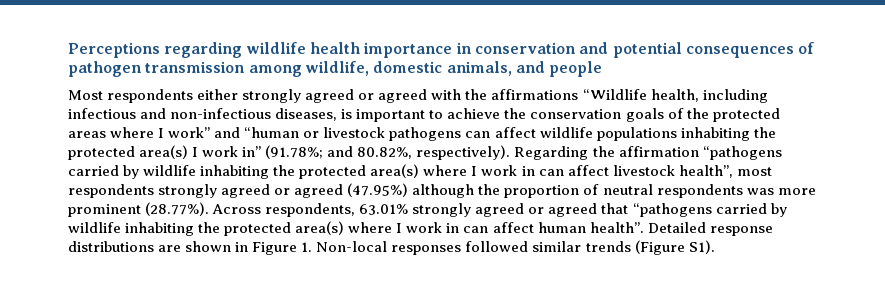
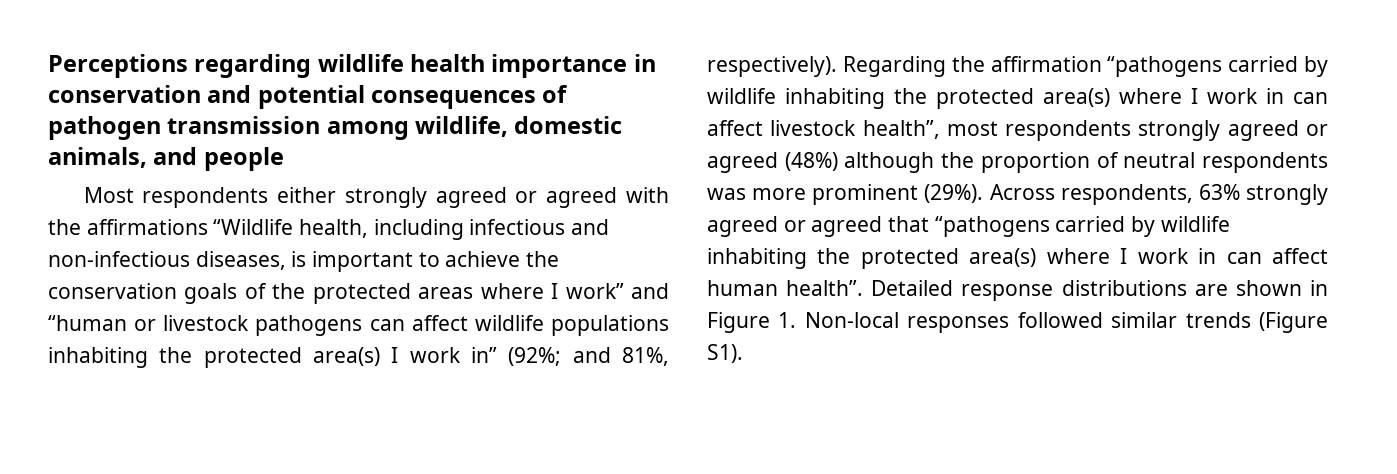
- Most respondents either strongly agreed or agreed with the affirmations “Wildlife health, including infectious and non-infectious diseases, is important to achieve the conservation goals of the protected areas where I work” and “human or livestock pathogens can affect wildlife populations inhabiting the protected area(s) I work in” (91.78%; and 80.82%, respectively).
+ Most respondents either strongly agreed or agreed with the affirmations “Wildlife health, including infectious and non-infectious diseases, is important to achieve the conservation goals of the protected areas where I work” and “human or livestock pathogens can affect wildlife populations inhabiting the protected area(s) I work in” (92%; and 81%, respectively).
- Regarding the affirmation “pathogens carried by wildlife inhabiting the protected area(s) where I work in can affect livestock health”, most respondents strongly agreed or agreed (47.95%) although the proportion of neutral respondents was more prominent (28.77%). Across respondents, 63.01% strongly agreed or agreed that “pathogens carried by wildlife inhabiting the protected area(s) where I work in can affect human health”.
+ Regarding the affirmation “pathogens carried by wildlife inhabiting the protected area(s) where I work in can affect livestock health”, most respondents strongly agreed or agreed (48%) although the proportion of neutral respondents was more prominent (29%). Across respondents, 63% strongly agreed or agreed that “pathogens carried by wildlife inhabiting the protected area(s) where I work in can affect human health”.

